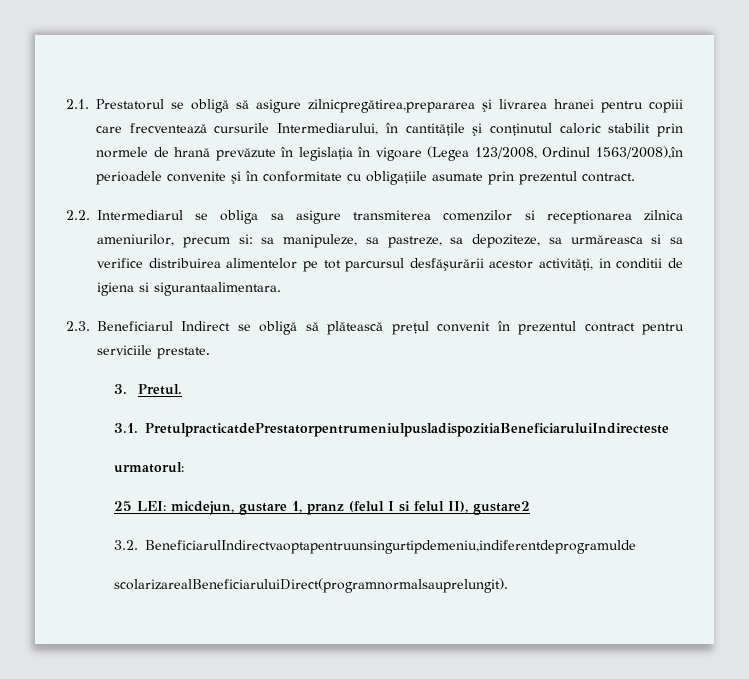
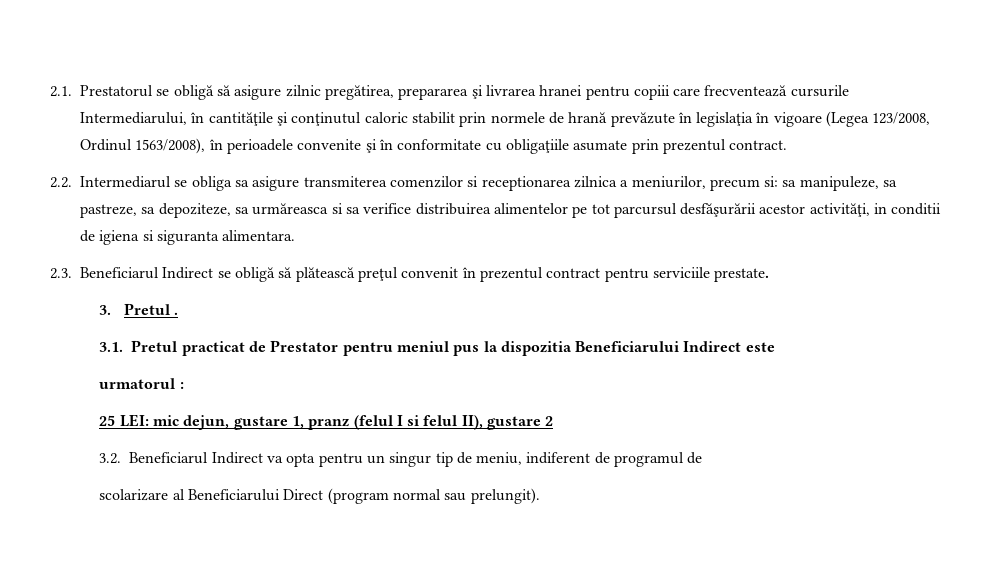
- 2.1. Prestatorul se obligă să asigure zilnicpregătirea,prepararea şi livrarea hranei pentru copiii care frecventează cursurile Intermediarului, în cantităţile şi conţinutul caloric stabilit prin normele de hrană prevăzute în legislaţia în vigoare (Legea 123/2008, Ordinul 1563/2008),în perioadele convenite şi în conformitate cu obligaţiile asumate prin prezentul contract.
+ 2.1. Prestatorul se obligă să asigure zilnic pregătirea, prepararea şi livrarea hranei pentru copiii care frecventează cursurile Intermediarului, în cantităţile şi conţinutul caloric stabilit prin normele de hrană prevăzute în legislaţia în vigoare (Legea 123/2008, Ordinul 1563/2008), în perioadele convenite şi în conformitate cu obligaţiile asumate prin prezentul contract.
- 2.2. Intermediarul se obliga sa asigure transmiterea comenzilor si receptionarea zilnica ameniurilor, precum si: sa manipuleze, sa pastreze, sa depoziteze, sa urmăreasca si sa verifice distribuirea alimentelor pe tot parcursul desfăşurării acestor activităţi, in conditii de igiena si sigurantaalimentara.
+ 2.2. Intermediarul se obliga sa asigure transmiterea comenzilor si receptionarea zilnica a meniurilor, precum si: sa manipuleze, sa pastreze, sa depoziteze, sa urmăreasca si sa verifice distribuirea alimentelor pe tot parcursul desfăşurării acestor activităţi, in conditii de igiena si siguranta alimentara.
- 3. Pretul.
+ 3. Pretul .
- 3.1. PretulpracticatdePrestatorpentrumeniulpusladispozitiaBeneficiaruluiIndirecteste
- urmatorul:
+ 3.1. Pretul practicat de Prestator pentru meniul pus la dispozitia Beneficiarului Indirect este
+ urmatorul :
- 25 LEI: micdejun, gustare 1, pranz (felul I si felul II), gustare2
+ 25 LEI: mic dejun, gustare 1, pranz (felul I si felul II), gustare 2
- 3.2. BeneficiarulIndirectvaoptapentruunsingurtipdemeniu,indiferentdeprogramulde
- scolarizarealBeneficiaruluiDirect(programnormalsauprelungit).
+ 3.2. Beneficiarul Indirect va opta pentru un singur tip de meniu, indiferent de programul de
+ scolarizare al Beneficiarului Direct (program normal sau prelungit).

